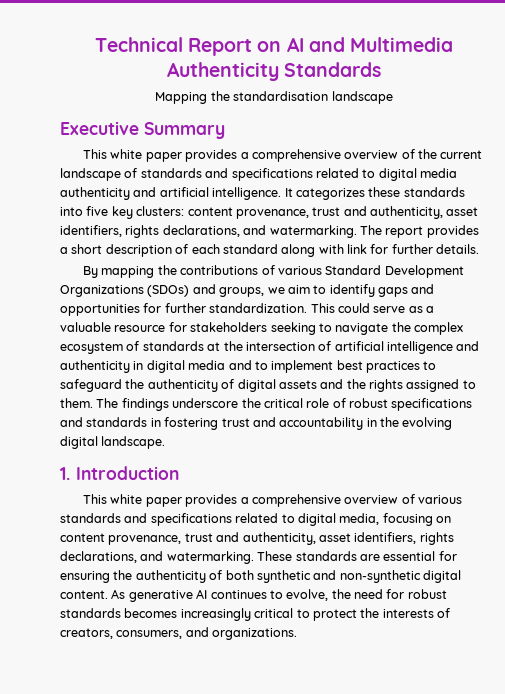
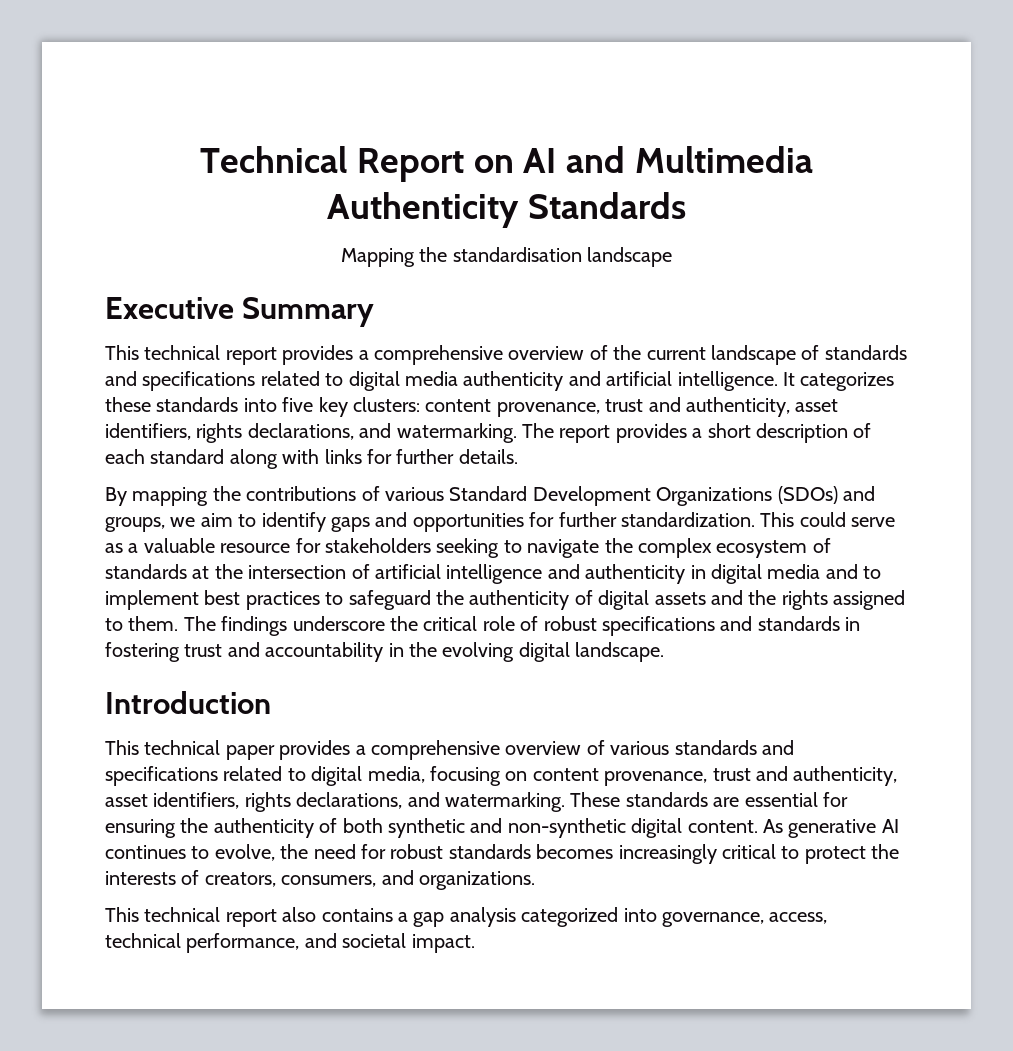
- This white paper provides a comprehensive overview of the current landscape of standards and specifications related to digital media authenticity and artificial intelligence.
+ This technical report provides a comprehensive overview of the current landscape of standards and specifications related to digital media authenticity and artificial intelligence.
- The report provides a short description of each standard along with link for further details.
+ The report provides a short description of each standard along with links for further details.
- 1. Introduction
+ Introduction
- This white paper provides a comprehensive overview of various standards and specifications related to digital media, focusing on content provenance, trust and authenticity, asset identifiers, rights declarations, and watermarking.
+ This technical paper provides a comprehensive overview of various standards and specifications related to digital media, focusing on content provenance, trust and authenticity, asset identifiers, rights declarations, and watermarking.
+ This technical report also contains a gap analysis categorized into governance, access, technical performance, and societal impact.

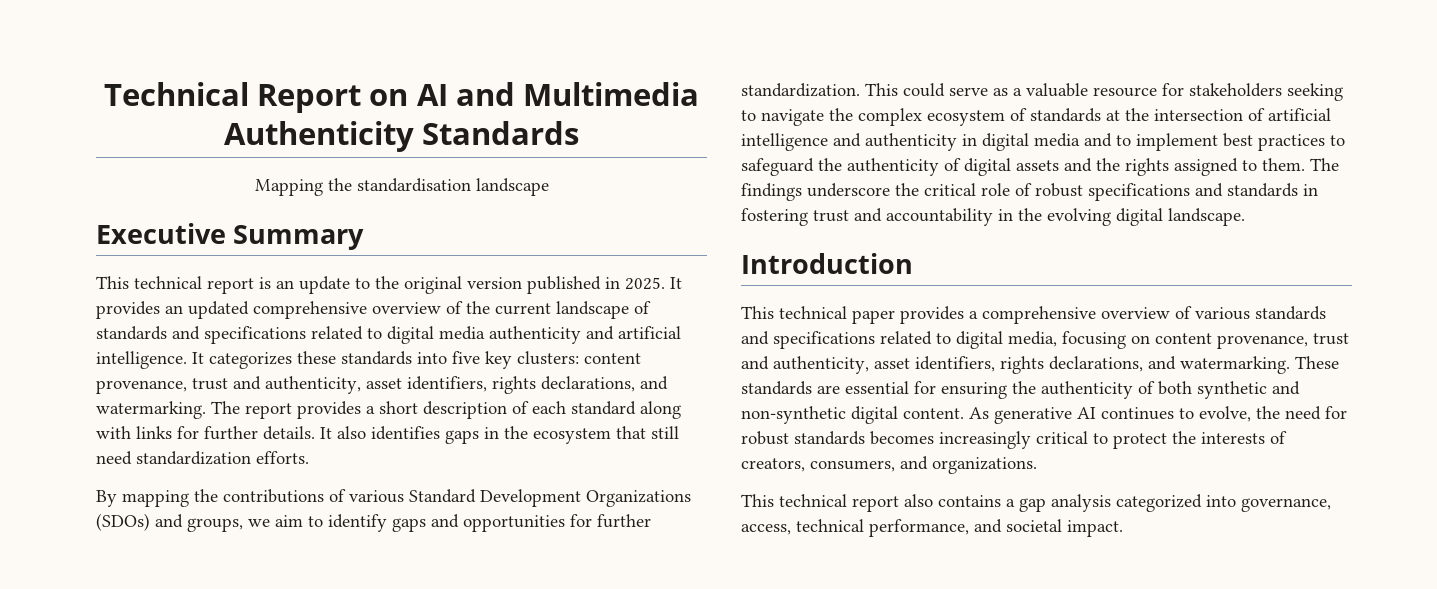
- This technical report provides a comprehensive overview of the current landscape of standards and specifications related to digital media authenticity and artificial intelligence.
+ This technical report is an update to the original version published in 2025. It provides an updated comprehensive overview of the current landscape of standards and specifications related to digital media authenticity and artificial intelligence.
+ It also identifies gaps in the ecosystem that still need standardization efforts.

